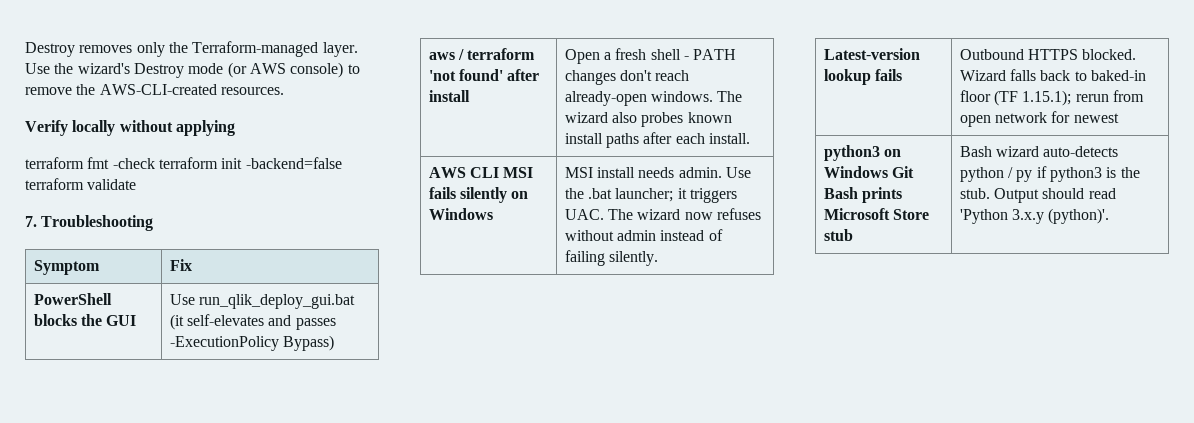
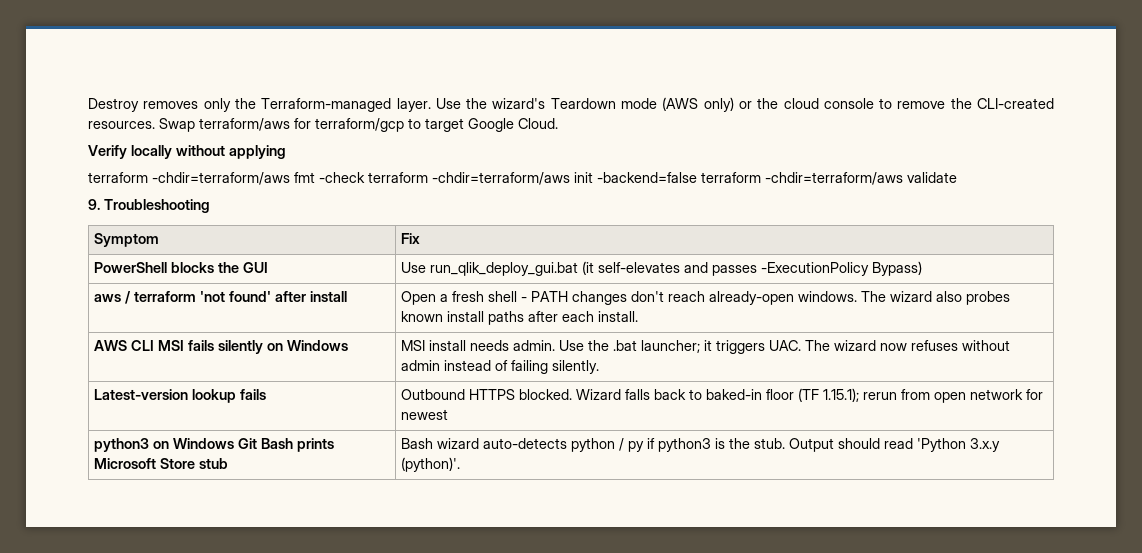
- Use the wizard's Destroy mode (or AWS console) to remove the AWS-CLI-created resources.
+ Use the wizard's Teardown mode (AWS only) or the cloud console to remove the CLI-created resources. Swap terraform/aws for terraform/gcp to target Google Cloud.
- terraform fmt -check terraform init -backend=false terraform validate
+ terraform -chdir=terraform/aws fmt -check terraform -chdir=terraform/aws init -backend=false terraform -chdir=terraform/aws validate
- 7. Troubleshooting
+ 9. Troubleshooting

